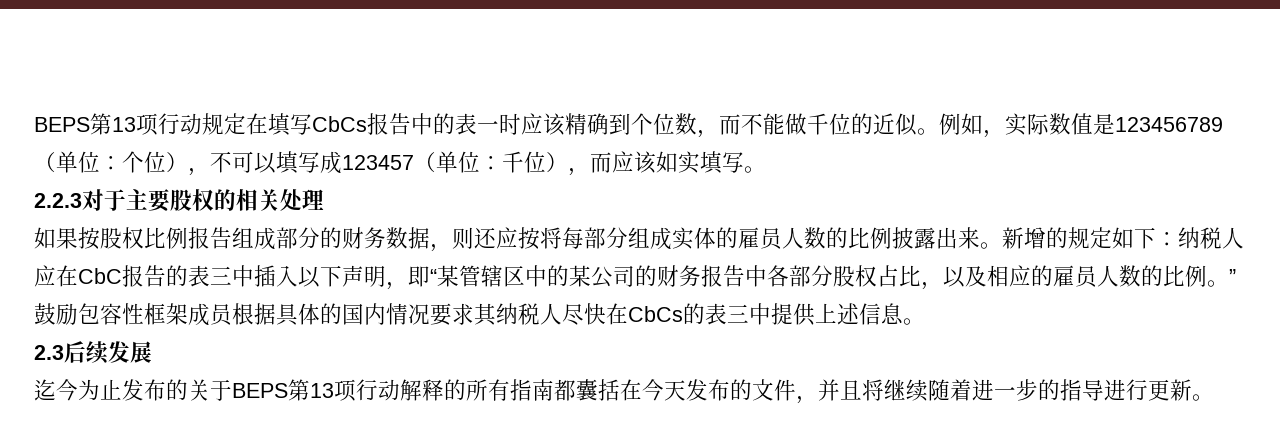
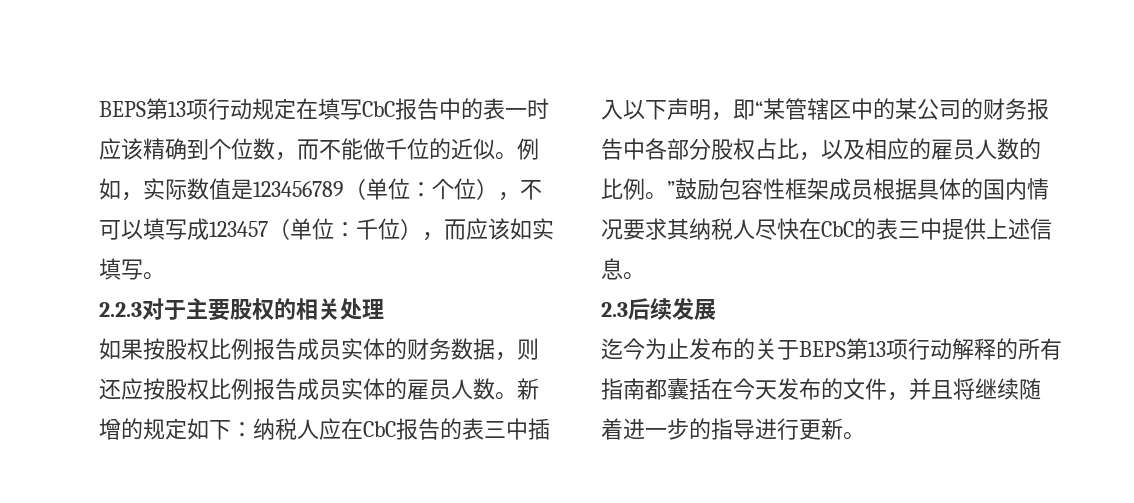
- BEPS第13项行动规定在填写CbCs报告中的表一时应该精确到个位数，而不能做千位的近似。
+ BEPS第13项行动规定在填写CbC报告中的表一时应该精确到个位数，而不能做千位的近似。
- 如果按股权比例报告组成部分的财务数据，则还应按将每部分组成实体的雇员人数的比例披露出来。
+ 如果按股权比例报告成员实体的财务数据，则还应按股权比例报告成员实体的雇员人数。
- 新增的规定如下：纳税人应在CbC报告的表三中插入以下声明，即“某管辖区中的某公司的财务报告中各部分股权占比，以及相应的雇员人数的比例。”鼓励包容性框架成员根据具体的国内情况要求其纳税人尽快在CbCs的表三中提供上述信息。
+ 新增的规定如下：纳税人应在CbC报告的表三中插入以下声明，即“某管辖区中的某公司的财务报告中各部分股权占比，以及相应的雇员人数的比例。”鼓励包容性框架成员根据具体的国内情况要求其纳税人尽快在CbC的表三中提供上述信息。

